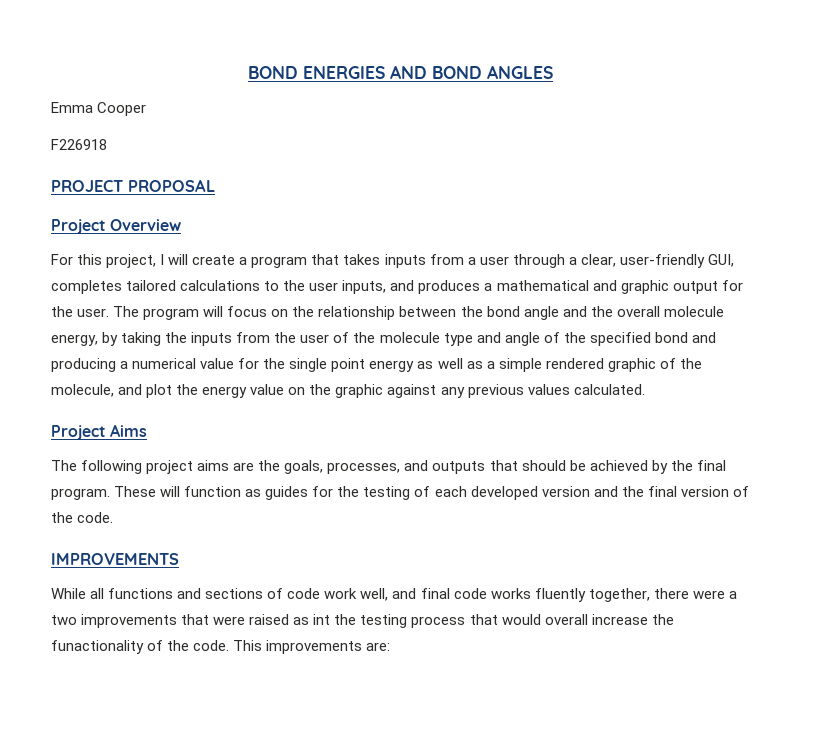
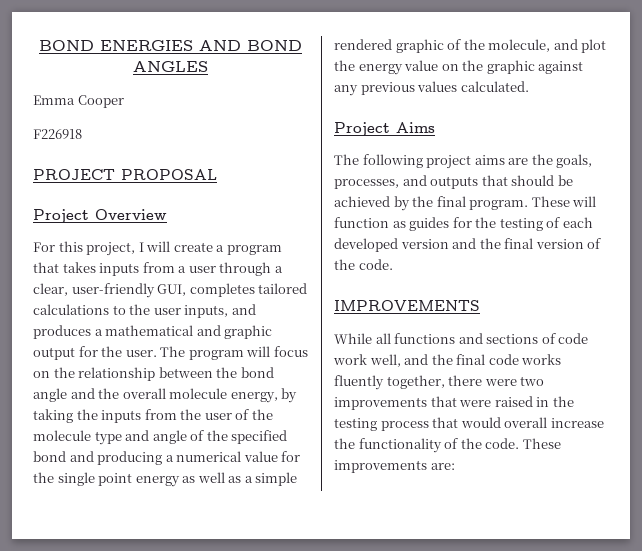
- While all functions and sections of code work well, and final code works fluently together, there were a two improvements that were raised as int the testing process that would overall increase the funactionality of the code. This improvements are:
+ While all functions and sections of code work well, and the final code works fluently together, there were two improvements that were raised in the testing process that would overall increase the functionality of the code. These improvements are:

